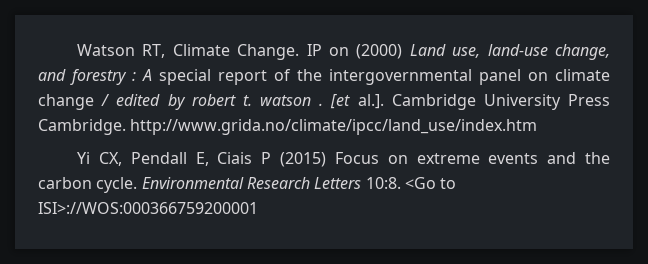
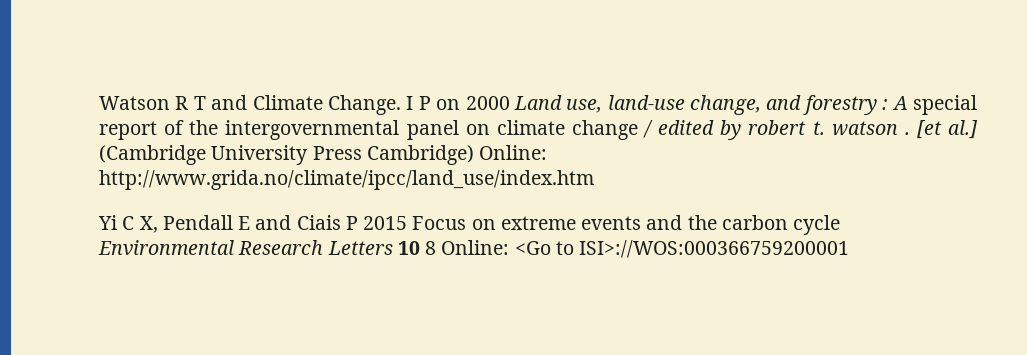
- Watson RT, Climate Change. IP on (2000) Land use, land-use change, and forestry : A special report of the intergovernmental panel on climate change / edited by robert t. watson .
+ Watson R T and Climate Change. I P on 2000 Land use, land-use change, and forestry : A special report of the intergovernmental panel on climate change / edited by robert t. watson .
- [et al.]. Cambridge University Press Cambridge. http://www.grida.no/climate/ipcc/land_use/index.htm
- Yi CX, Pendall E, Ciais P (2015) Focus on extreme events and the carbon cycle. Environmental Research Letters 10:8. <Go to ISI>://WOS:000366759200001
+ [et al.] (Cambridge University Press Cambridge) Online: http://www.grida.no/climate/ipcc/land_use/index.htm
+ Yi C X, Pendall E and Ciais P 2015 Focus on extreme events and the carbon cycle Environmental Research Letters 10 8 Online: <Go to ISI>://WOS:000366759200001

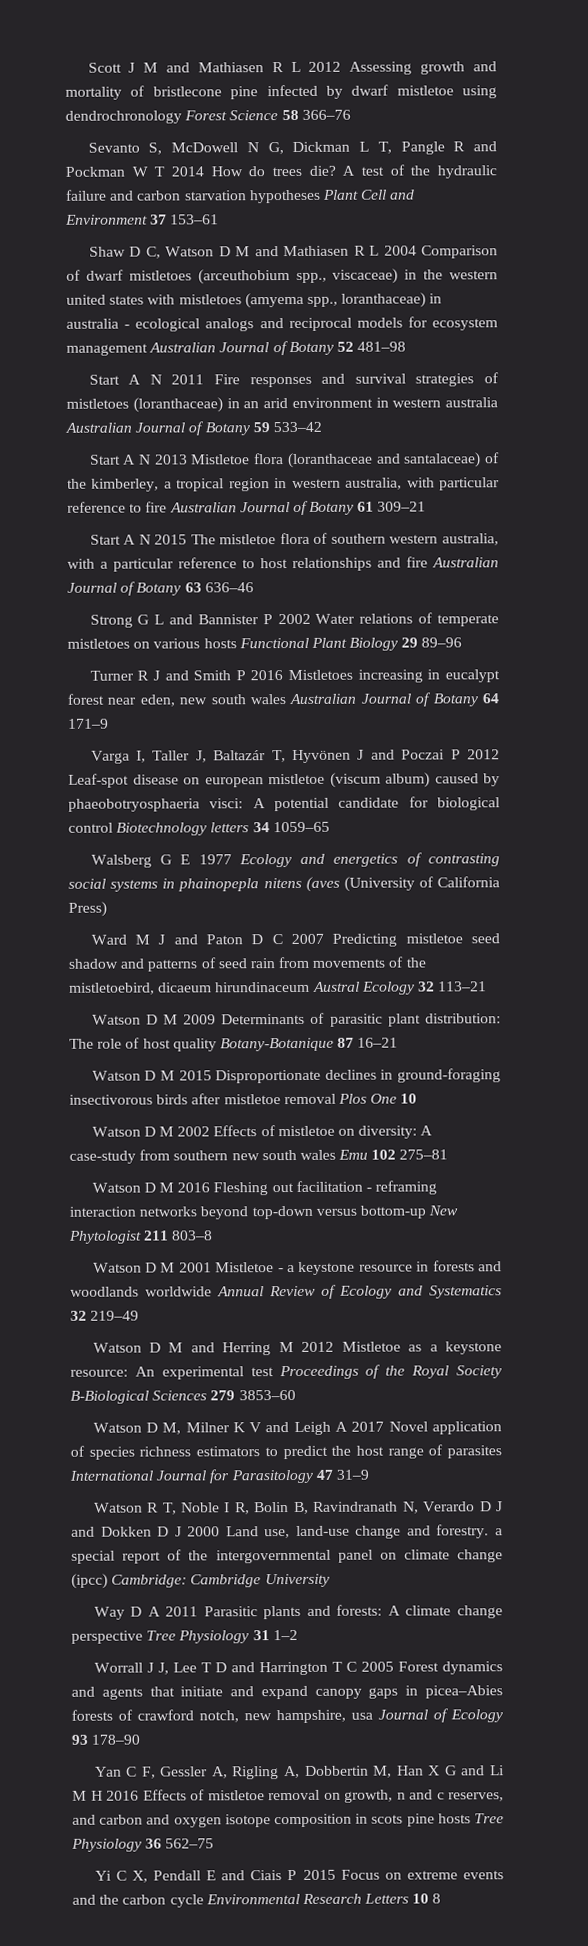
- Watson R T and Climate Change. I P on 2000 Land use, land-use change, and forestry : A special report of the intergovernmental panel on climate change / edited by robert t. watson . [et al.] (Cambridge University Press Cambridge) Online: http://www.grida.no/climate/ipcc/land_use/index.htm
+ Scott J M and Mathiasen R L 2012 Assessing growth and mortality of bristlecone pine infected by dwarf mistletoe using dendrochronology Forest Science 58 366–76
+ Sevanto S, McDowell N G, Dickman L T, Pangle R and Pockman W T 2014 How do trees die? A test of the hydraulic failure and carbon starvation hypotheses Plant Cell and Environment 37 153–61
+ Shaw D C, Watson D M and Mathiasen R L 2004 Comparison of dwarf mistletoes (arceuthobium spp., viscaceae) in the western united states with mistletoes (amyema spp., loranthaceae) in australia - ecological analogs and reciprocal models for ecosystem management Australian Journal of Botany 52 481–98
+ Start A N 2011 Fire responses and survival strategies of mistletoes (loranthaceae) in an arid environment in western australia Australian Journal of Botany 59 533–42
+ Start A N 2013 Mistletoe flora (loranthaceae and santalaceae) of the kimberley, a tropical region in western australia, with particular reference to fire Australian Journal of Botany 61 309–21
+ Start A N 2015 The mistletoe flora of southern western australia, with a particular reference to host relationships and fire Australian Journal of Botany 63 636–46
+ Strong G L and Bannister P 2002 Water relations of temperate mistletoes on various hosts Functional Plant Biology 29 89–96
+ Turner R J and Smith P 2016 Mistletoes increasing in eucalypt forest near eden, new south wales Australian Journal of Botany 64 171–9
+ Varga I, Taller J, Baltazár T, Hyvönen J and Poczai P 2012 Leaf-spot disease on european mistletoe (viscum album) caused by phaeobotryosphaeria visci: A potential candidate for biological control Biotechnology letters 34 1059–65
+ Walsberg G E 1977 Ecology and energetics of contrasting social systems in phainopepla nitens (aves (University of California Press)
+ Ward M J and Paton D C 2007 Predicting mistletoe seed shadow and patterns of seed rain from movements of the mistletoebird, dicaeum hirundinaceum Austral Ecology 32 113–21
+ Watson D M 2009 Determinants of parasitic plant distribution: The role of host quality Botany-Botanique 87 16–21
+ Watson D M 2015 Disproportionate declines in ground-foraging insectivorous birds after mistletoe removal Plos One 10
+ Watson D M 2002 Effects of mistletoe on diversity: A case-study from southern new south wales Emu 102 275–81
+ Watson D M 2016 Fleshing out facilitation - reframing interaction networks beyond top-down versus bottom-up New Phytologist 211 803–8
+ Watson D M 2001 Mistletoe - a keystone resource in forests and woodlands worldwide Annual Review of Ecology and Systematics 32 219–49
+ Watson D M and Herring M 2012 Mistletoe as a keystone resource: An experimental test Proceedings of the Royal Society B-Biological Sciences 279 3853–60
+ Watson D M, Milner K V and Leigh A 2017 Novel application of species richness estimators to predict the host range of parasites International Journal for Parasitology 47 31–9
+ Watson R T, Noble I R, Bolin B, Ravindranath N, Verardo D J and Dokken D J 2000 Land use, land-use change and forestry. a special report of the intergovernmental panel on climate change (ipcc) Cambridge: Cambridge University
+ Way D A 2011 Parasitic plants and forests: A climate change perspective Tree Physiology 31 1–2
+ Worrall J J, Lee T D and Harrington T C 2005 Forest dynamics and agents that initiate and expand canopy gaps in picea–Abies forests of crawford notch, new hampshire, usa Journal of Ecology 93 178–90
+ Yan C F, Gessler A, Rigling A, Dobbertin M, Han X G and Li M H 2016 Effects of mistletoe removal on growth, n and c reserves, and carbon and oxygen isotope composition in scots pine hosts Tree Physiology 36 562–75
- Yi C X, Pendall E and Ciais P 2015 Focus on extreme events and the carbon cycle Environmental Research Letters 10 8 Online: <Go to ISI>://WOS:000366759200001
+ Yi C X, Pendall E and Ciais P 2015 Focus on extreme events and the carbon cycle Environmental Research Letters 10 8

